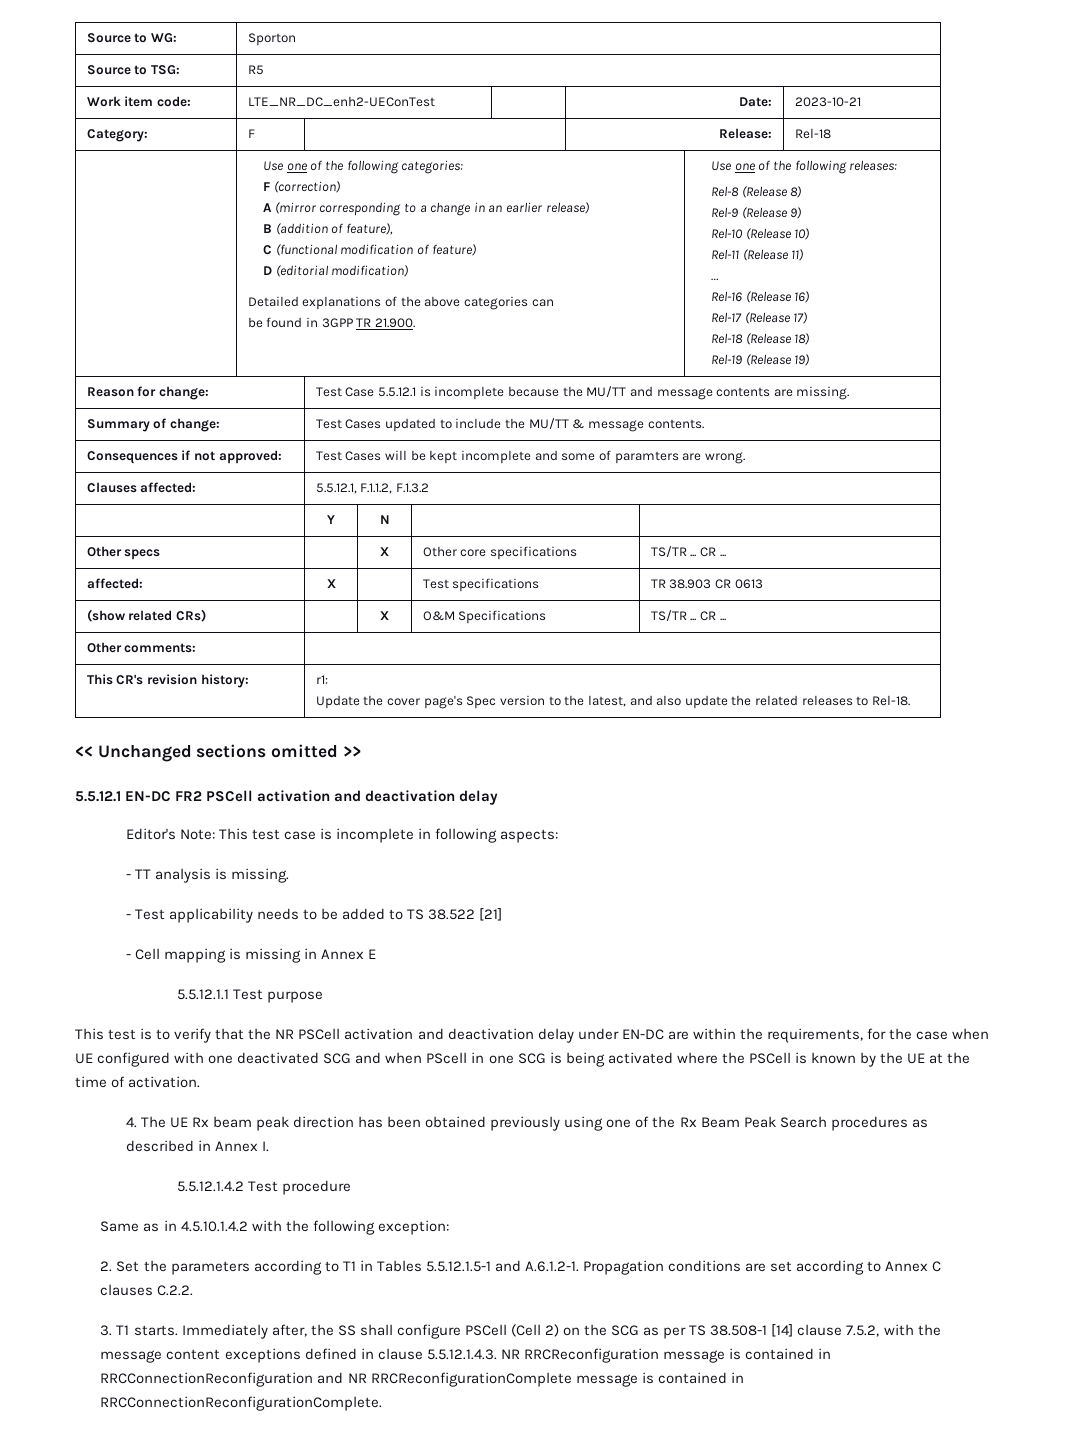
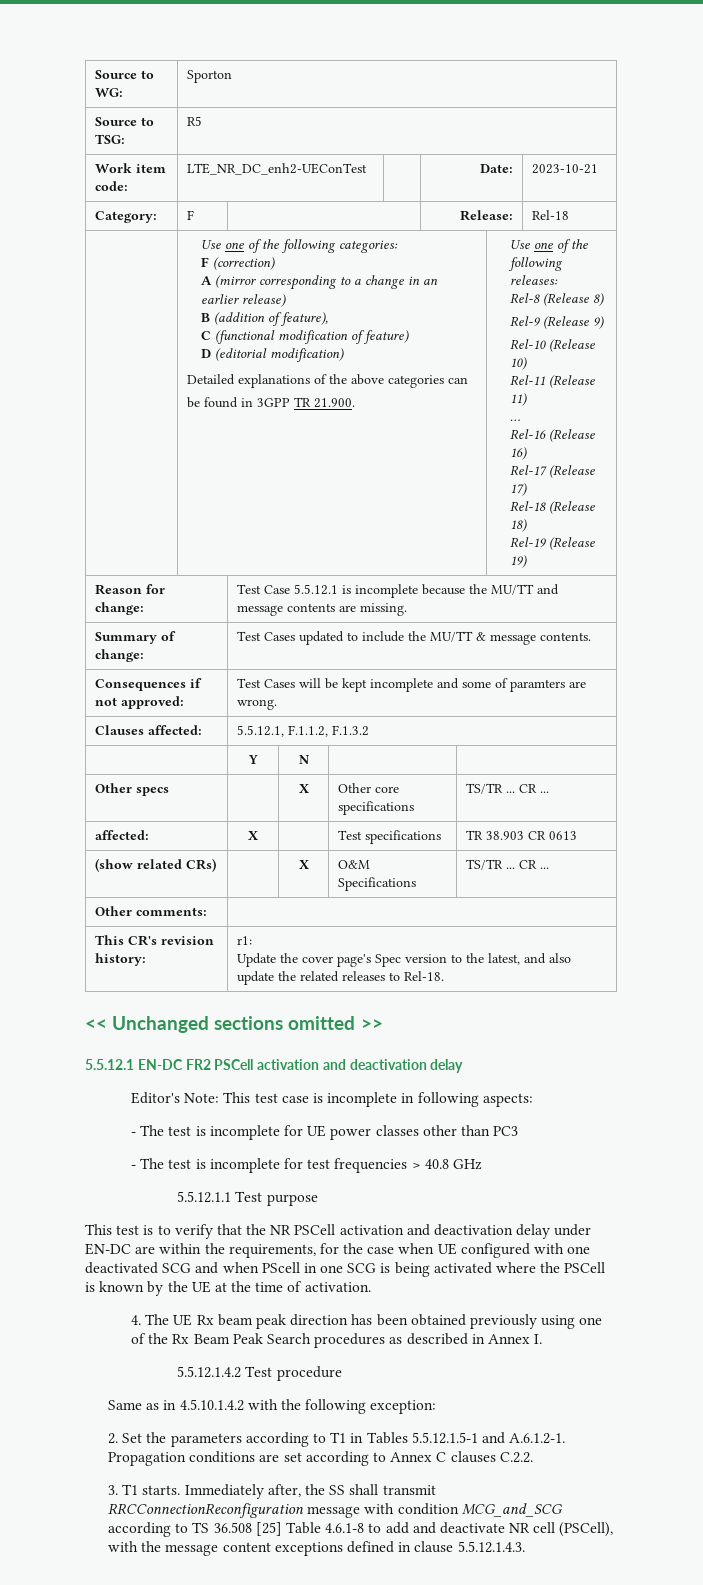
- - TT analysis is missing.
- - Test applicability needs to be added to TS 38.522 [21]
- - Cell mapping is missing in Annex E
+ - The test is incomplete for UE power classes other than PC3
+ - The test is incomplete for test frequencies > 40.8 GHz
- Immediately after, the SS shall configure PSCell (Cell 2) on the SCG as per TS 38.508-1 [14] clause 7.5.2, with the message content exceptions defined in clause 5.5.12.1.4.3. NR RRCReconfiguration message is contained in RRCConnectionReconfiguration and NR RRCReconfigurationComplete message is contained in RRCConnectionReconfigurationComplete.
+ Immediately after, the SS shall transmit RRCConnectionReconfiguration message with condition MCG_and_SCG according to TS 36.508 [25] Table 4.6.1-8 to add and deactivate NR cell (PSCell), with the message content exceptions defined in clause 5.5.12.1.4.3.

